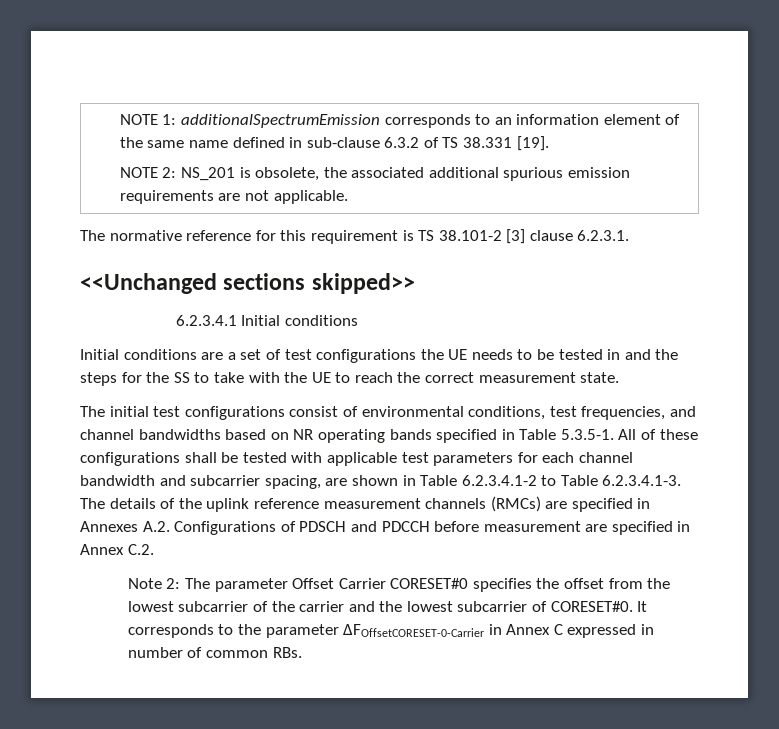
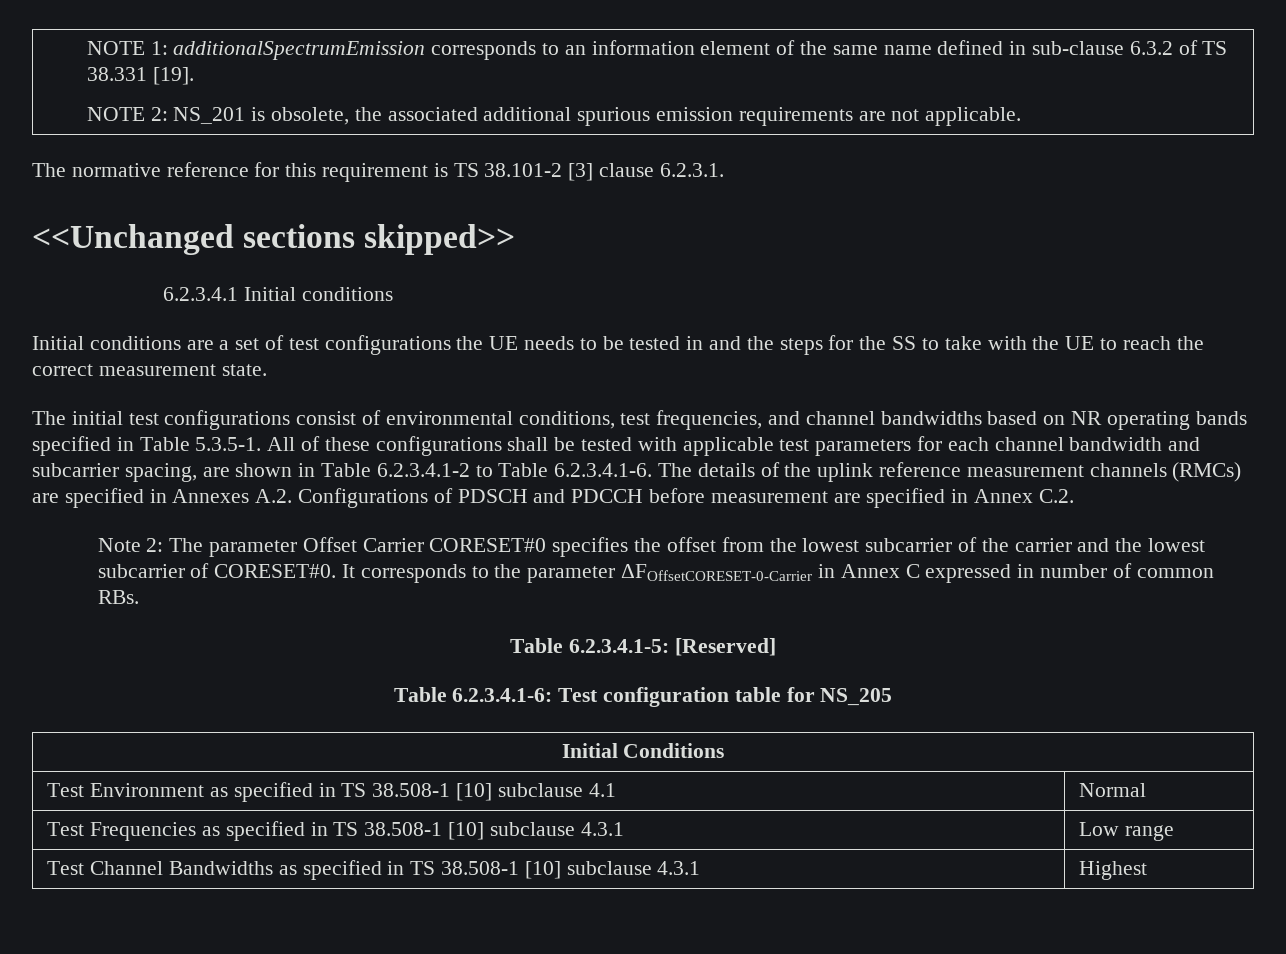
- The initial test configurations consist of environmental conditions, test frequencies, and channel bandwidths based on NR operating bands specified in Table 5.3.5-1. All of these configurations shall be tested with applicable test parameters for each channel bandwidth and subcarrier spacing, are shown in Table 6.2.3.4.1-2 to Table 6.2.3.4.1-3. The details of the uplink reference measurement channels (RMCs) are specified in Annexes A.2. Configurations of PDSCH and PDCCH before measurement are specified in Annex C.2.
+ The initial test configurations consist of environmental conditions, test frequencies, and channel bandwidths based on NR operating bands specified in Table 5.3.5-1. All of these configurations shall be tested with applicable test parameters for each channel bandwidth and subcarrier spacing, are shown in Table 6.2.3.4.1-2 to Table 6.2.3.4.1-6. The details of the uplink reference measurement channels (RMCs) are specified in Annexes A.2. Configurations of PDSCH and PDCCH before measurement are specified in Annex C.2.
+ Table 6.2.3.4.1-5: [Reserved]
+ Table 6.2.3.4.1-6: Test configuration table for NS_205
+ Initial Conditions
+ Test Environment as specified in TS 38.508-1 [10] subclause 4.1 | Normal
+ Test Frequencies as specified in TS 38.508-1 [10] subclause 4.3.1 | Low range
+ Test Channel Bandwidths as specified in TS 38.508-1 [10] subclause 4.3.1 | Highest

